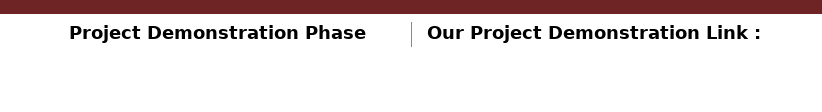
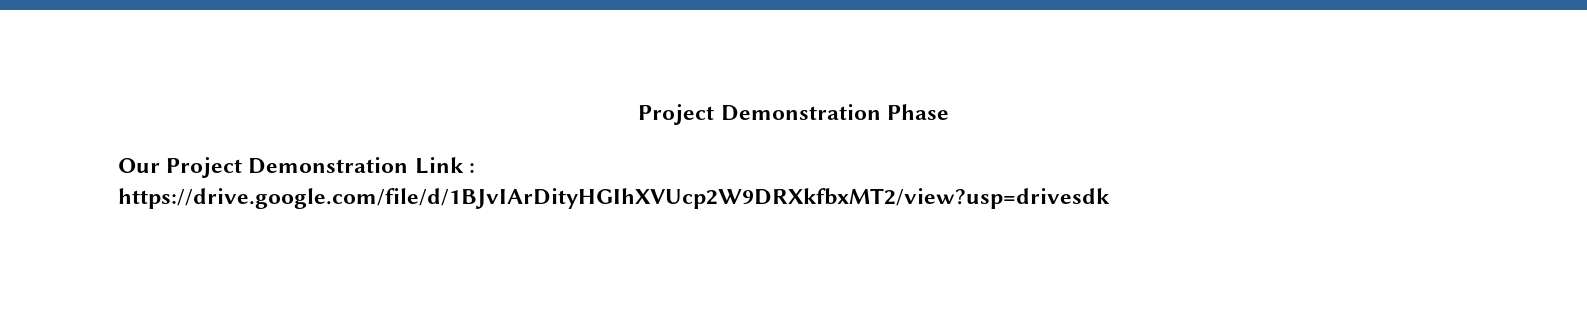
- Our Project Demonstration Link :
+ Our Project Demonstration Link : https://drive.google.com/file/d/1BJvIArDityHGIhXVUcp2W9DRXkfbxMT2/view?usp=drivesdk

